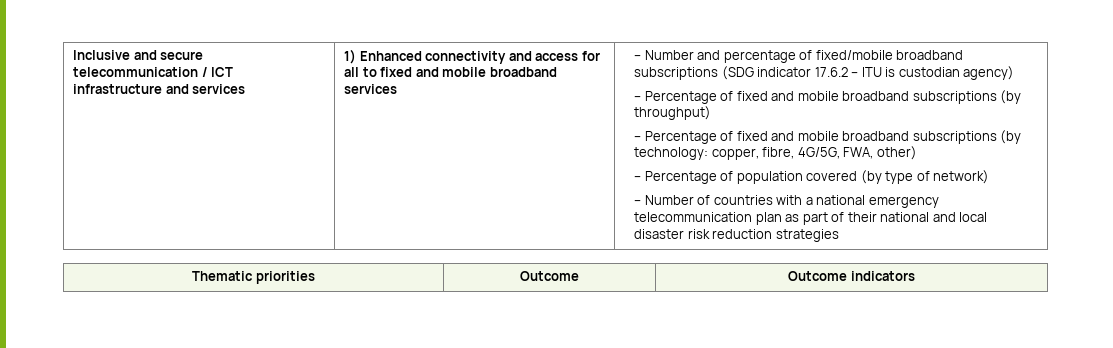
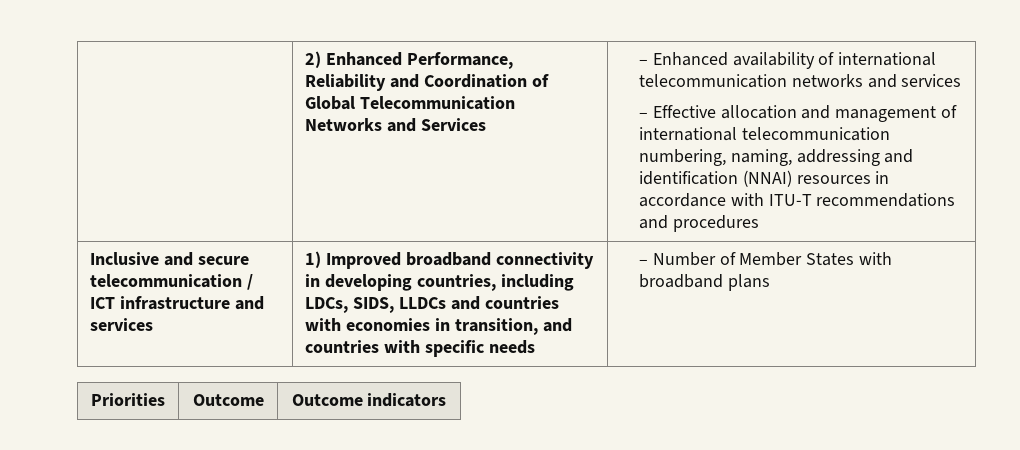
+ 2) Enhanced Performance, Reliability and Coordination of Global Telecommunication Networks and Services | – Enhanced availability of international telecommunication networks and services
+ – Effective allocation and management of international telecommunication numbering, naming, addressing and identification (NNAI) resources in accordance with ITU-T recommendations and procedures
- Inclusive and secure telecommunication / ICT infrastructure and services | 1) Enhanced connectivity and access for all to fixed and mobile broadband services | – Number and percentage of fixed/mobile broadband subscriptions (SDG indicator 17.6.2 – ITU is custodian agency)
- – Percentage of fixed and mobile broadband subscriptions (by throughput)
- – Percentage of fixed and mobile broadband subscriptions (by technology: copper, fibre, 4G/5G, FWA, other)
- – Percentage of population covered (by type of network)
- – Number of countries with a national emergency telecommunication plan as part of their national and local disaster risk reduction strategies
- Thematic priorities | Outcome | Outcome indicators
+ Inclusive and secure telecommunication / ICT infrastructure and services | 1) Improved broadband connectivity in developing countries, including LDCs, SIDS, LLDCs and countries with economies in transition, and countries with specific needs | – Number of Member States with broadband plans
+ Priorities | Outcome | Outcome indicators

